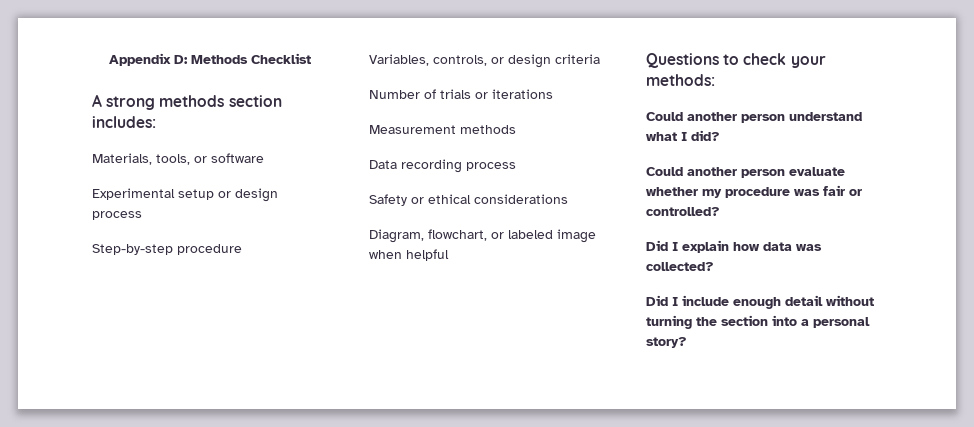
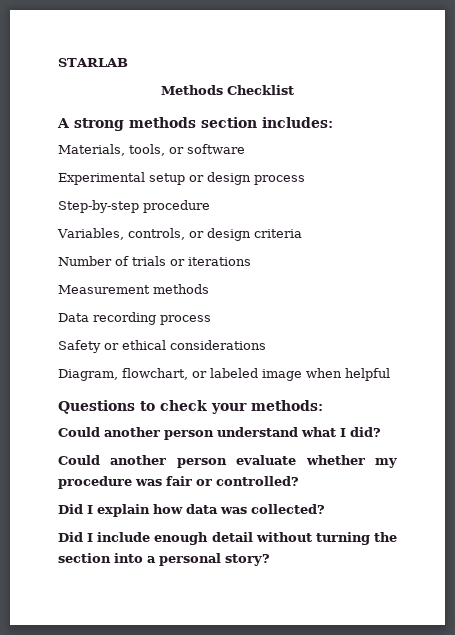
- Appendix D: Methods Checklist
+ STARLAB
+ Methods Checklist

